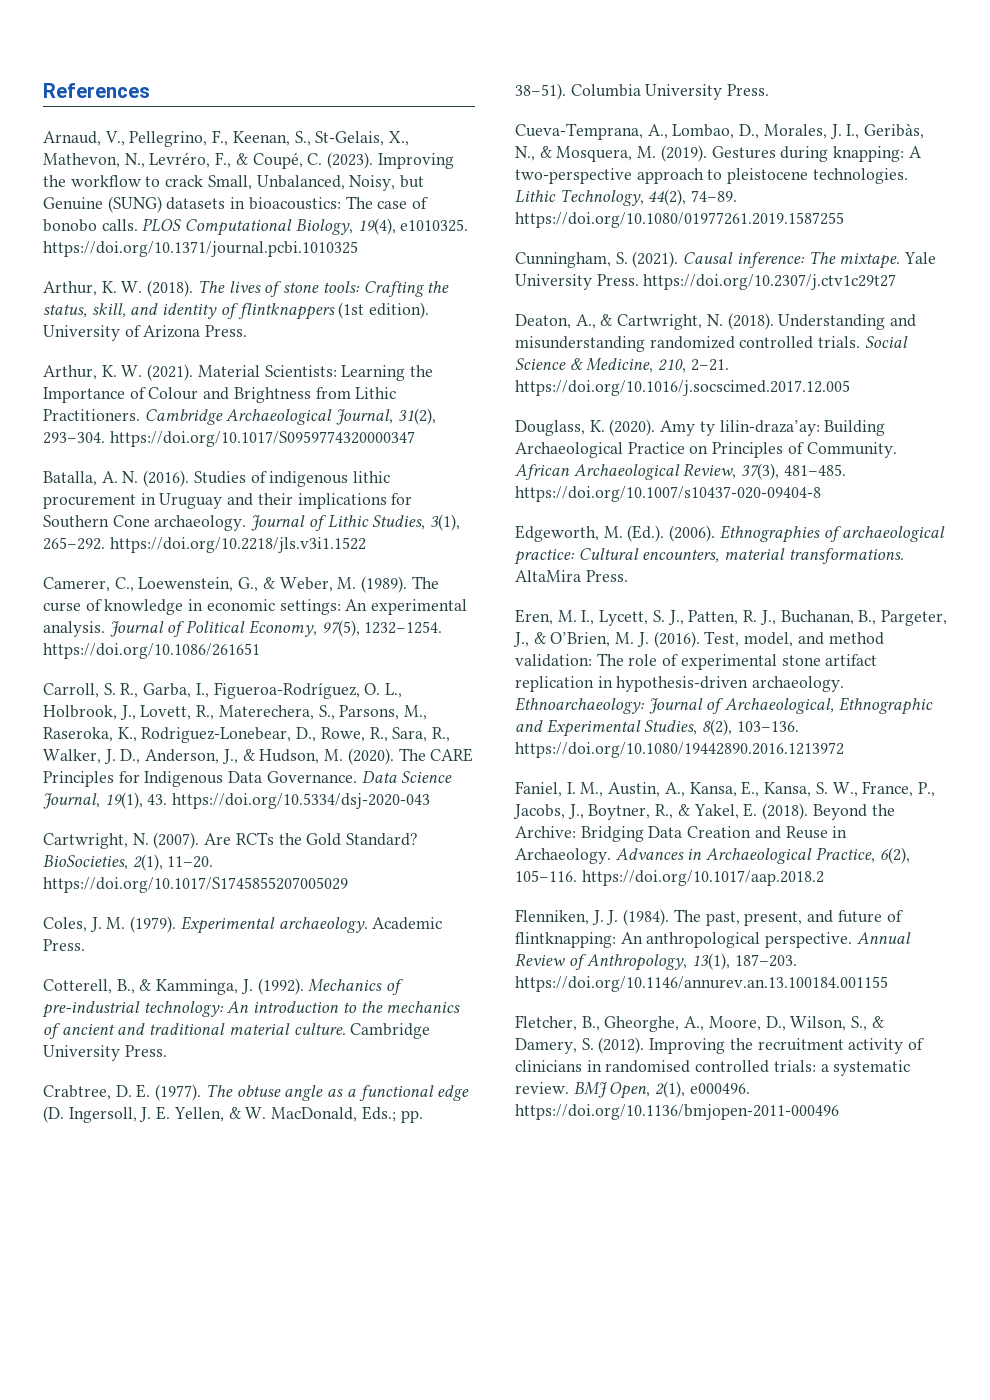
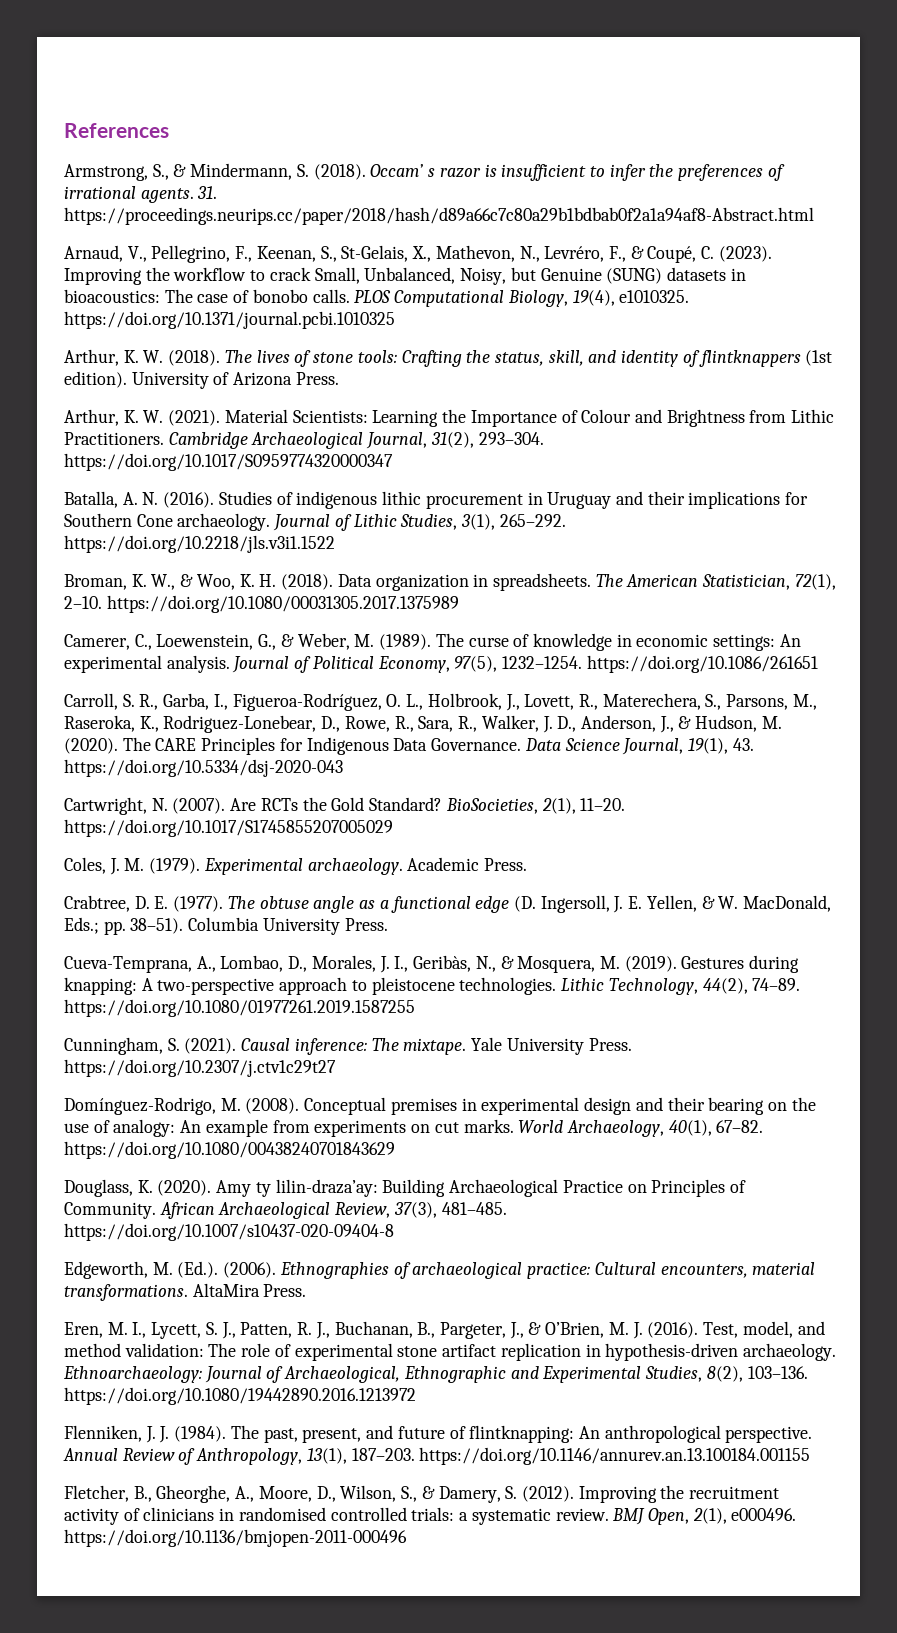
+ Armstrong, S., & Mindermann, S. (2018). Occam’ s razor is insufficient to infer the preferences of irrational agents. 31. https://proceedings.neurips.cc/paper/2018/hash/d89a66c7c80a29b1bdbab0f2a1a94af8-Abstract.html
+ Broman, K. W., & Woo, K. H. (2018). Data organization in spreadsheets. The American Statistician, 72(1), 2–10. https://doi.org/10.1080/00031305.2017.1375989
- Cotterell, B., & Kamminga, J. (1992). Mechanics of pre-industrial technology: An introduction to the mechanics of ancient and traditional material culture. Cambridge University Press.
- Deaton, A., & Cartwright, N. (2018). Understanding and misunderstanding randomized controlled trials. Social Science & Medicine, 210, 2–21. https://doi.org/10.1016/j.socscimed.2017.12.005
+ Domínguez-Rodrigo, M. (2008). Conceptual premises in experimental design and their bearing on the use of analogy: An example from experiments on cut marks. World Archaeology, 40(1), 67–82. https://doi.org/10.1080/00438240701843629
- Faniel, I. M., Austin, A., Kansa, E., Kansa, S. W., France, P., Jacobs, J., Boytner, R., & Yakel, E. (2018). Beyond the Archive: Bridging Data Creation and Reuse in Archaeology. Advances in Archaeological Practice, 6(2), 105–116. https://doi.org/10.1017/aap.2018.2

